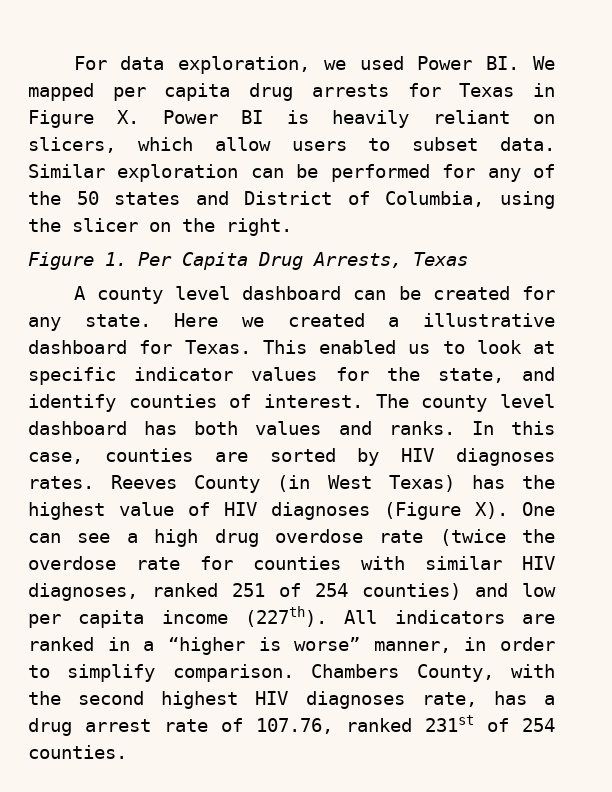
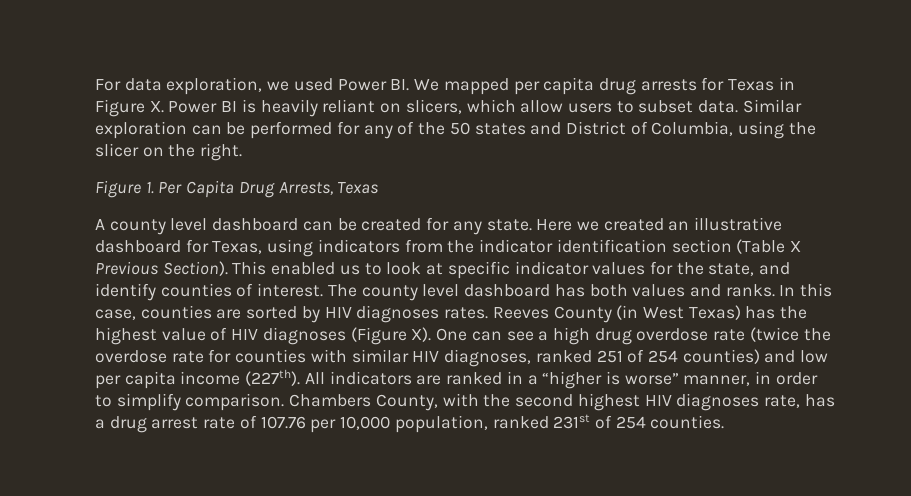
- Here we created a illustrative dashboard for Texas.
+ Here we created an illustrative dashboard for Texas, using indicators from the indicator identification section (Table X Previous Section).
- Chambers County, with the second highest HIV diagnoses rate, has a drug arrest rate of 107.76, ranked 231st of 254 counties.
+ Chambers County, with the second highest HIV diagnoses rate, has a drug arrest rate of 107.76 per 10,000 population, ranked 231st of 254 counties.

